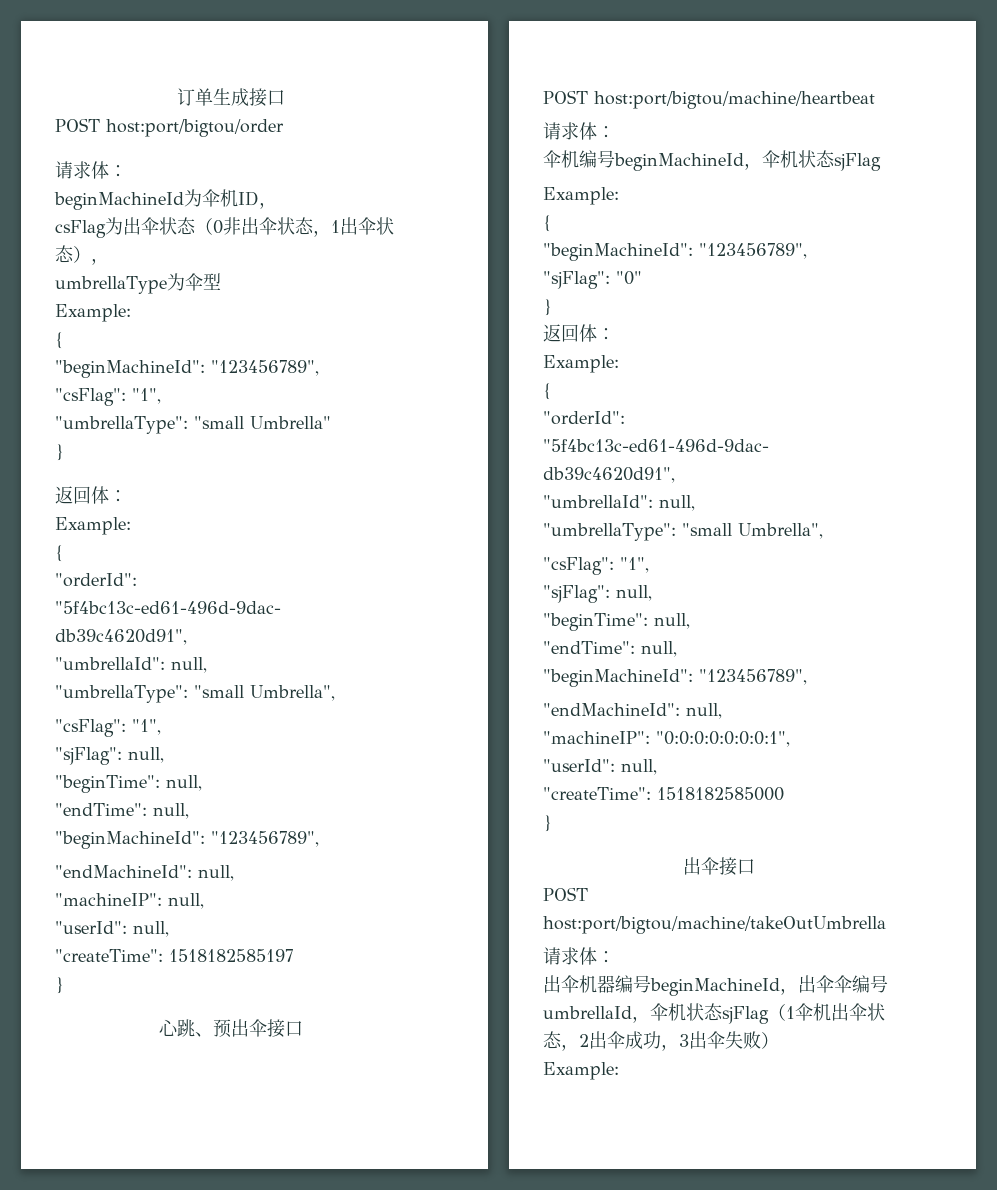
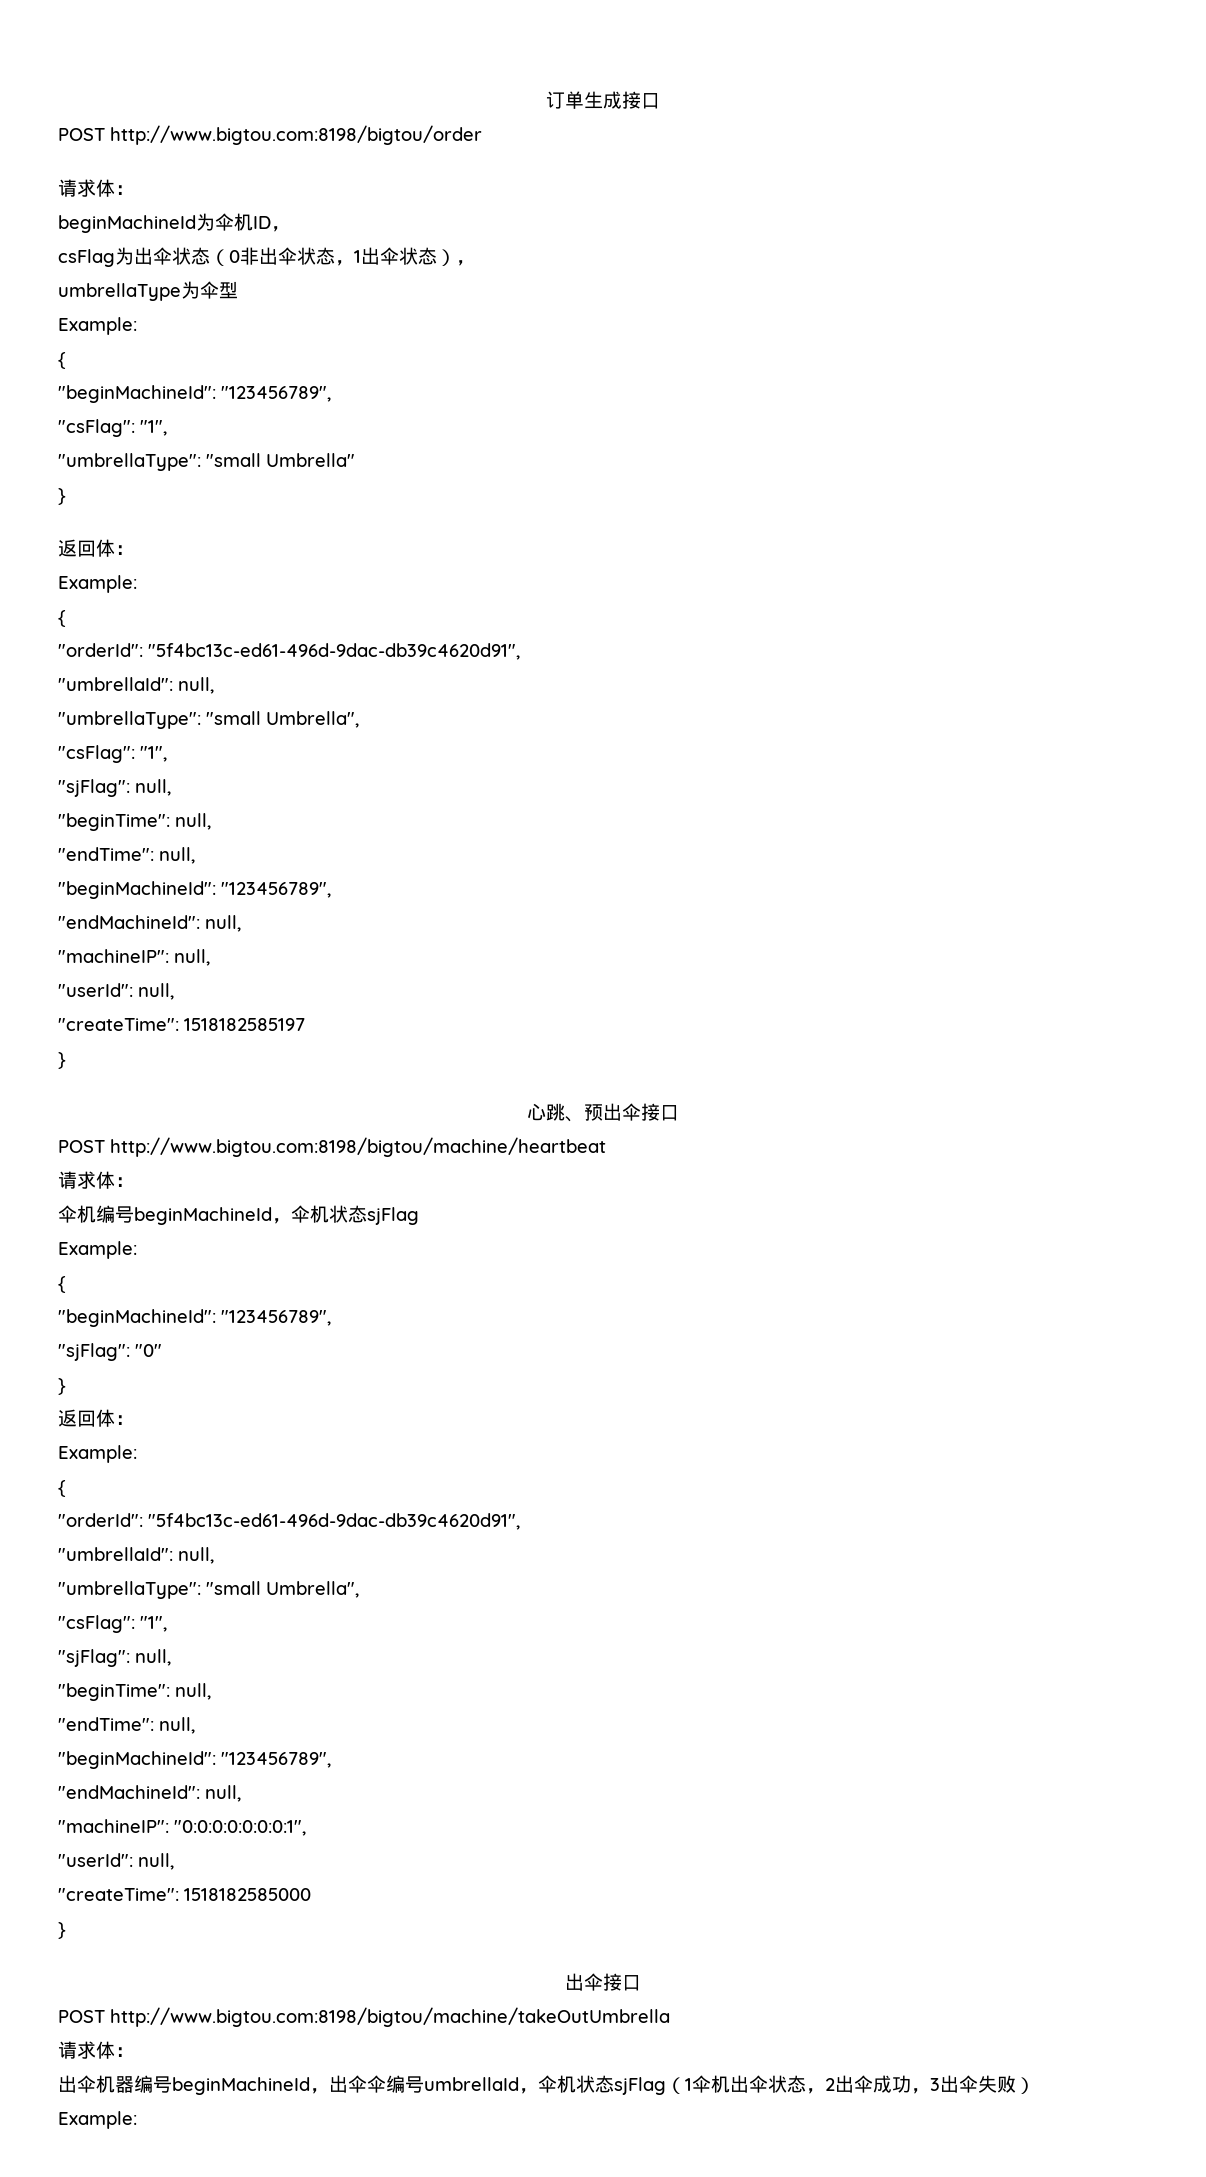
- POST host:port/bigtou/order
+ POST http://www.bigtou.com:8198/bigtou/order
- POST host:port/bigtou/machine/heartbeat
+ POST http://www.bigtou.com:8198/bigtou/machine/heartbeat
- POST host:port/bigtou/machine/takeOutUmbrella
+ POST http://www.bigtou.com:8198/bigtou/machine/takeOutUmbrella

